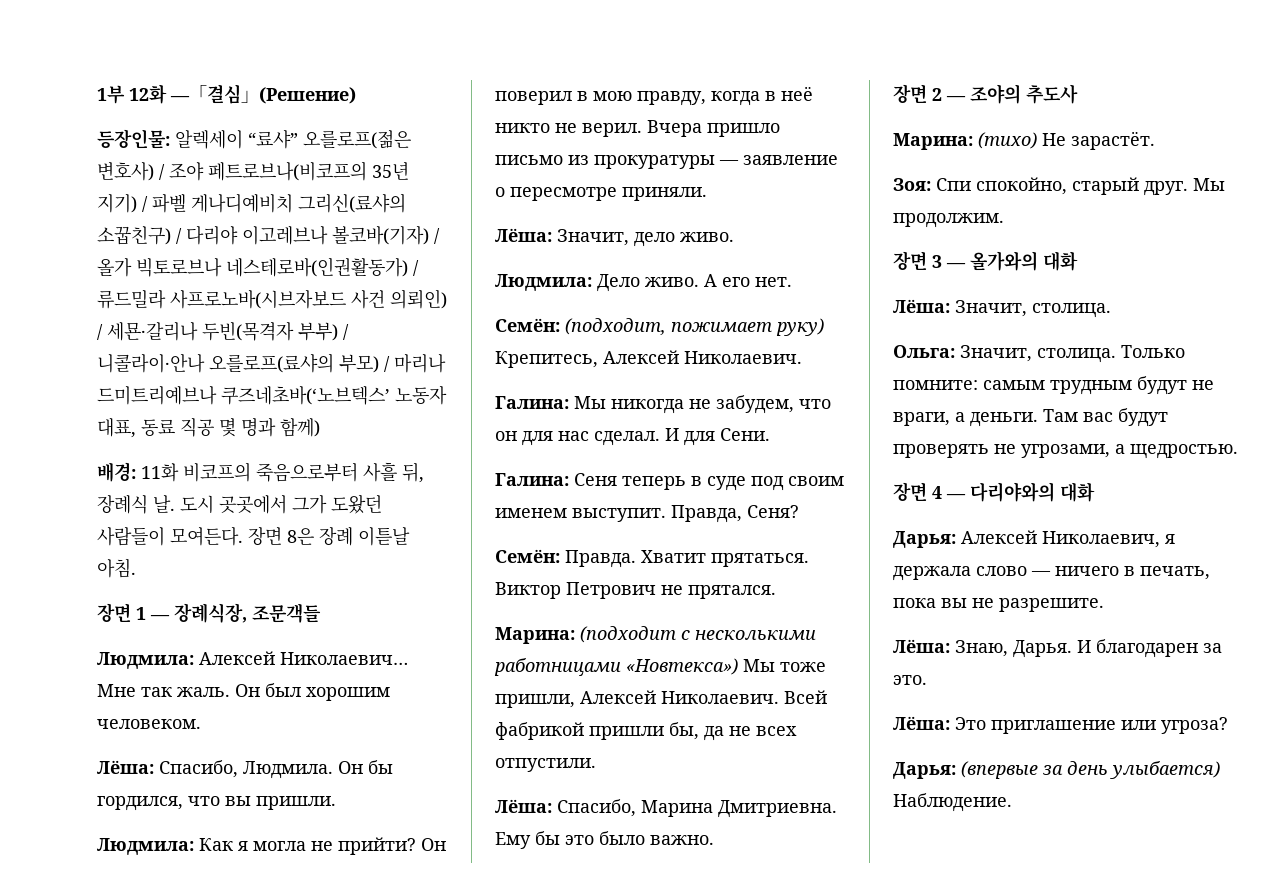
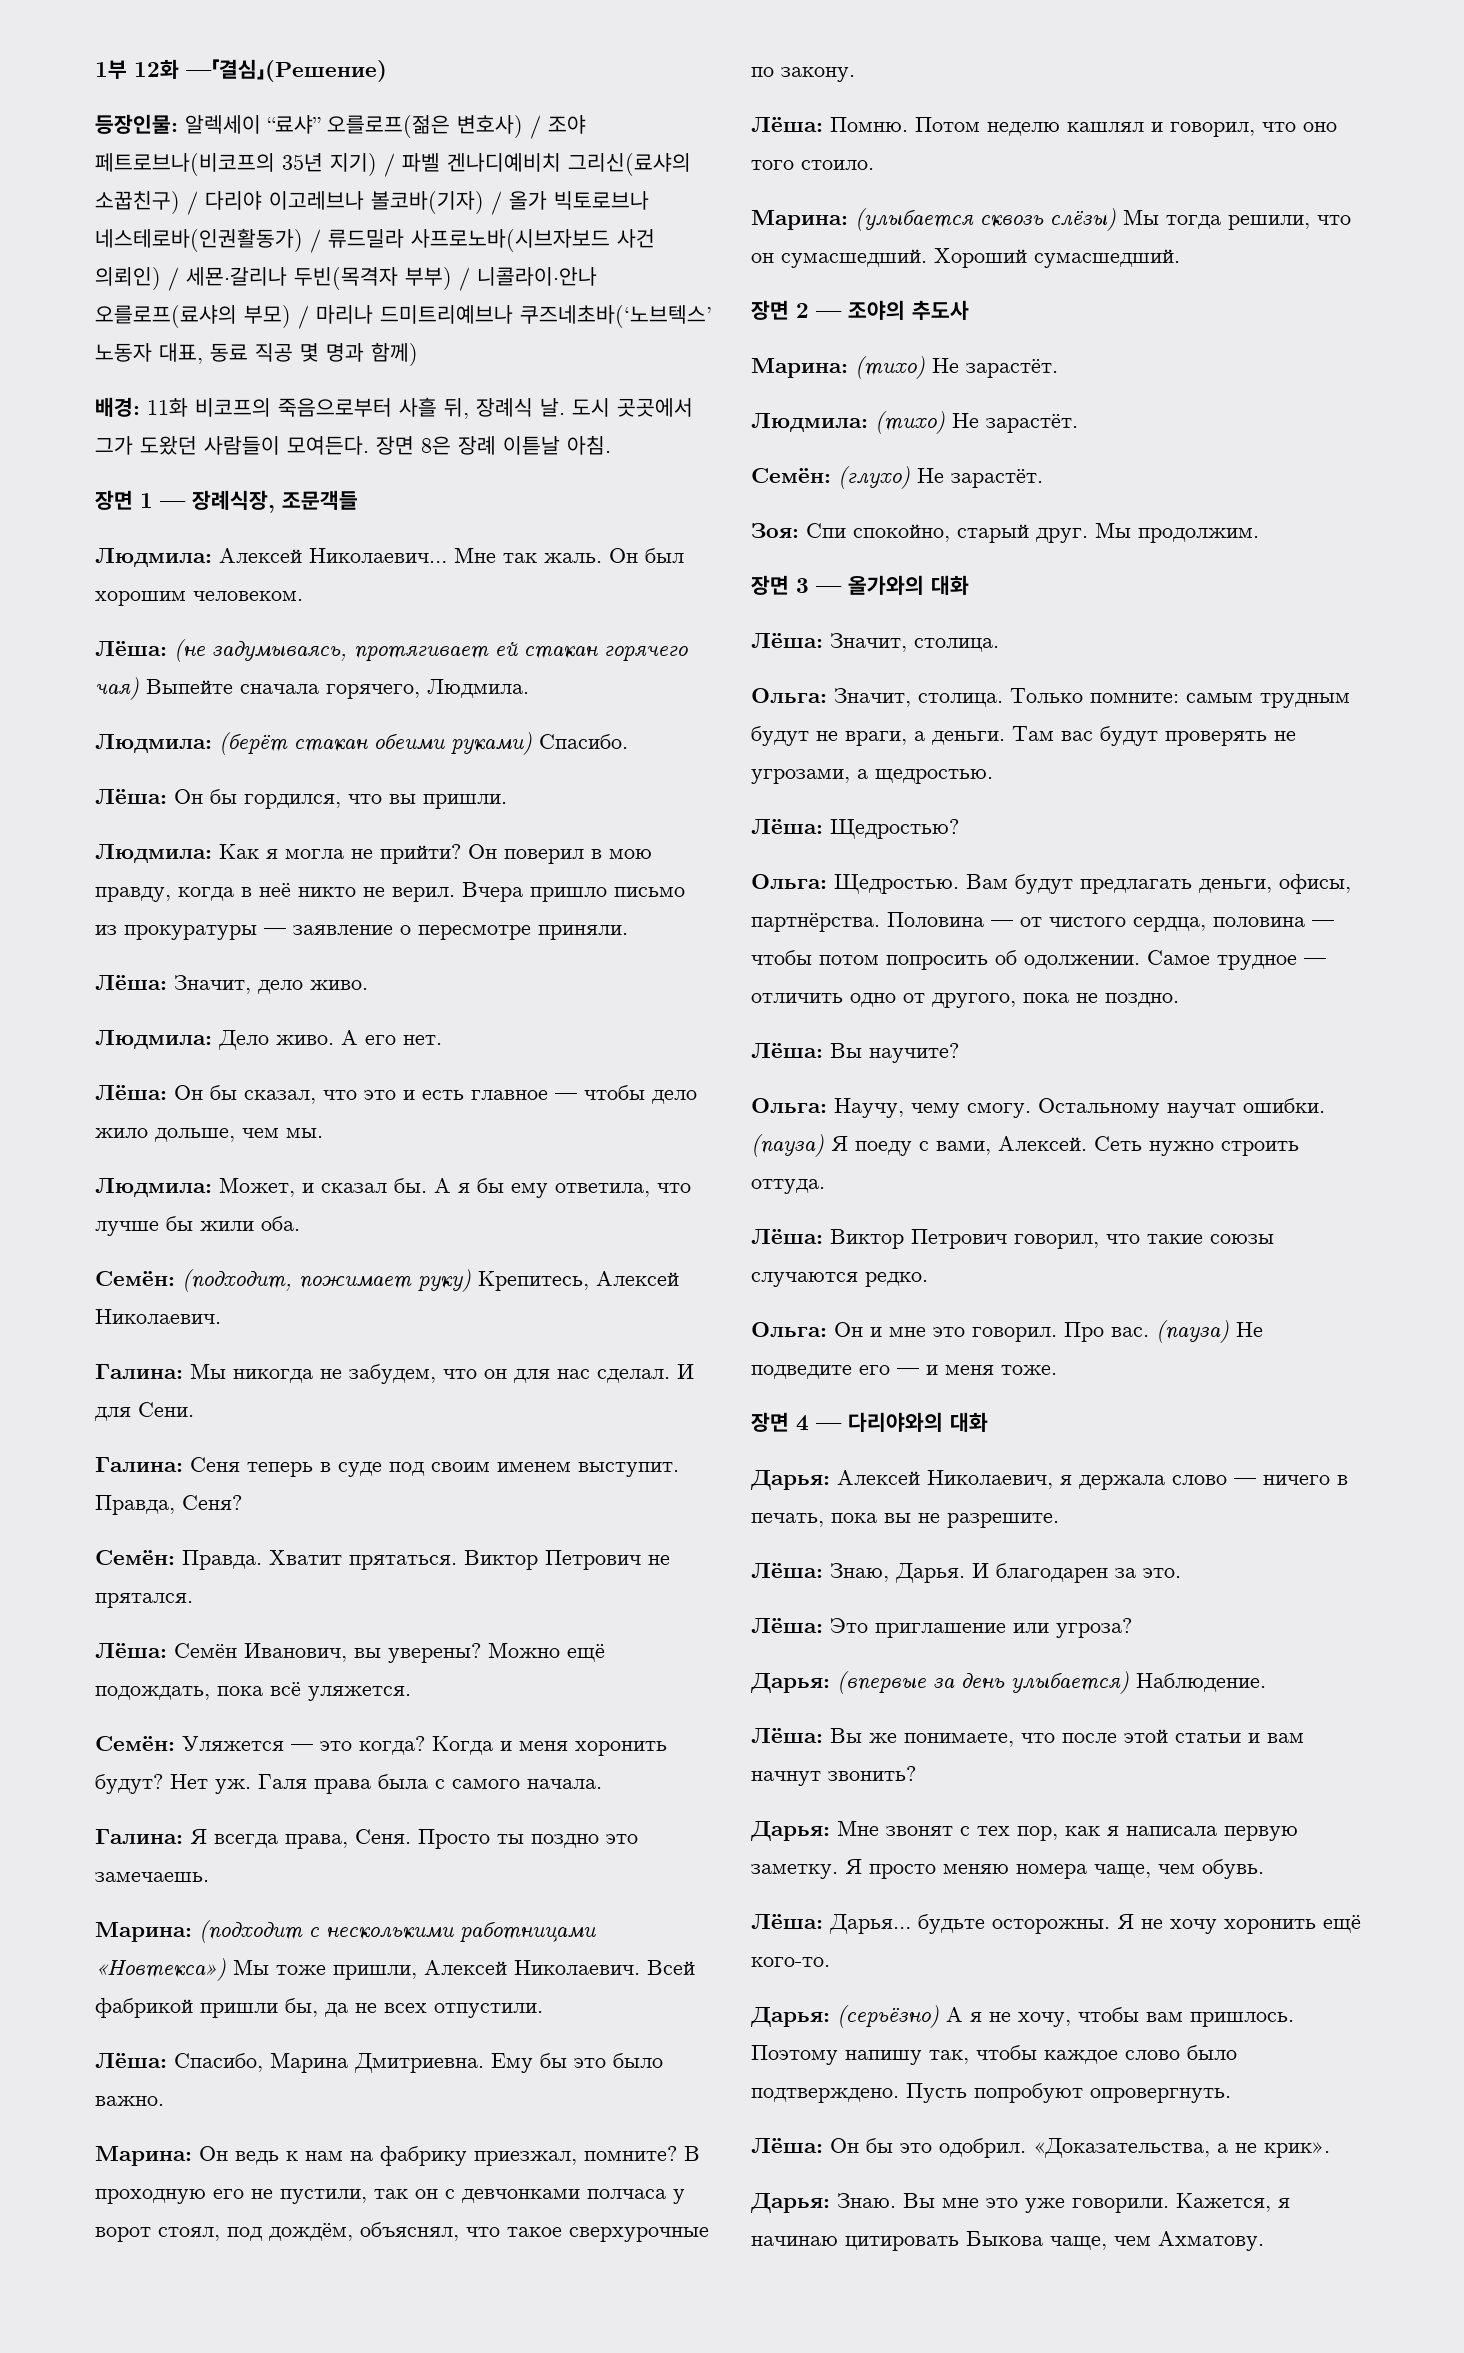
- 등장인물: 알렉세이 “료샤” 오를로프(젊은 변호사) / 조야 페트로브나(비코프의 35년 지기) / 파벨 게나디예비치 그리신(료샤의 소꿉친구) / 다리야 이고레브나 볼코바(기자) / 올가 빅토로브나 네스테로바(인권활동가) / 류드밀라 사프로노바(시브자보드 사건 의뢰인) / 세묜·갈리나 두빈(목격자 부부) / 니콜라이·안나 오를로프(료샤의 부모) / 마리나 드미트리예브나 쿠즈네초바(‘노브텍스’ 노동자 대표, 동료 직공 몇 명과 함께)
+ 등장인물: 알렉세이 “료샤” 오를로프(젊은 변호사) / 조야 페트로브나(비코프의 35년 지기) / 파벨 겐나디예비치 그리신(료샤의 소꿉친구) / 다리야 이고레브나 볼코바(기자) / 올가 빅토로브나 네스테로바(인권활동가) / 류드밀라 사프로노바(시브자보드 사건 의뢰인) / 세묜·갈리나 두빈(목격자 부부) / 니콜라이·안나 오를로프(료샤의 부모) / 마리나 드미트리예브나 쿠즈네초바(‘노브텍스’ 노동자 대표, 동료 직공 몇 명과 함께)
- Лёша: Спасибо, Людмила. Он бы гордился, что вы пришли.
+ Лёша: (не задумываясь, протягивает ей стакан горячего чая) Выпейте сначала горячего, Людмила.
+ Людмила: (берёт стакан обеими руками) Спасибо.
+ Лёша: Он бы гордился, что вы пришли.
+ Лёша: Он бы сказал, что это и есть главное — чтобы дело жило дольше, чем мы.
+ Людмила: Может, и сказал бы. А я бы ему ответила, что лучше бы жили оба.
+ Лёша: Семён Иванович, вы уверены? Можно ещё подождать, пока всё уляжется.
+ Семён: Уляжется — это когда? Когда и меня хоронить будут? Нет уж. Галя права была с самого начала.
+ Галина: Я всегда права, Сеня. Просто ты поздно это замечаешь.
+ Марина: Он ведь к нам на фабрику приезжал, помните? В проходную его не пустили, так он с девчонками полчаса у ворот стоял, под дождём, объяснял, что такое сверхурочные по закону.
+ Лёша: Помню. Потом неделю кашлял и говорил, что оно того стоило.
+ Марина: (улыбается сквозь слёзы) Мы тогда решили, что он сумасшедший. Хороший сумасшедший.
+ Людмила: (тихо) Не зарастёт.
+ Семён: (глухо) Не зарастёт.
+ Лёша: Щедростью?
+ Ольга: Щедростью. Вам будут предлагать деньги, офисы, партнёрства. Половина — от чистого сердца, половина — чтобы потом попросить об одолжении. Самое трудное — отличить одно от другого, пока не поздно.
+ Лёша: Вы научите?
+ Ольга: Научу, чему смогу. Остальному научат ошибки. (пауза) Я поеду с вами, Алексей. Сеть нужно строить оттуда.
+ Лёша: Виктор Петрович говорил, что такие союзы случаются редко.
+ Ольга: Он и мне это говорил. Про вас. (пауза) Не подведите его — и меня тоже.
+ Лёша: Вы же понимаете, что после этой статьи и вам начнут звонить?
+ Дарья: Мне звонят с тех пор, как я написала первую заметку. Я просто меняю номера чаще, чем обувь.
+ Лёша: Дарья… будьте осторожны. Я не хочу хоронить ещё кого-то.
+ Дарья: (серьёзно) А я не хочу, чтобы вам пришлось. Поэтому напишу так, чтобы каждое слово было подтверждено. Пусть попробуют опровергнуть.
+ Лёша: Он бы это одобрил. «Доказательства, а не крик».
+ Дарья: Знаю. Вы мне это уже говорили. Кажется, я начинаю цитировать Быкова чаще, чем Ахматову.

